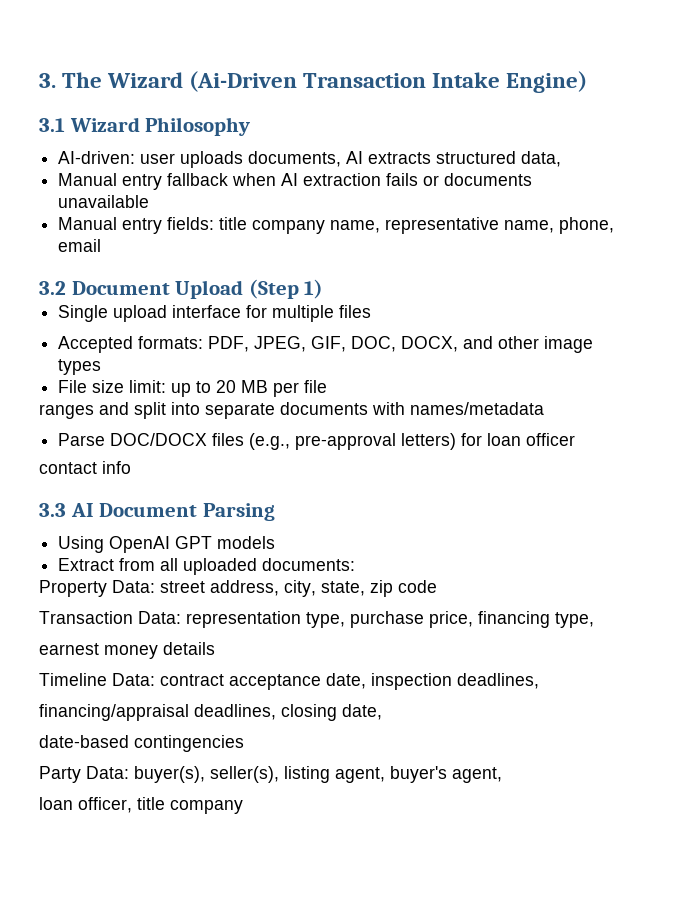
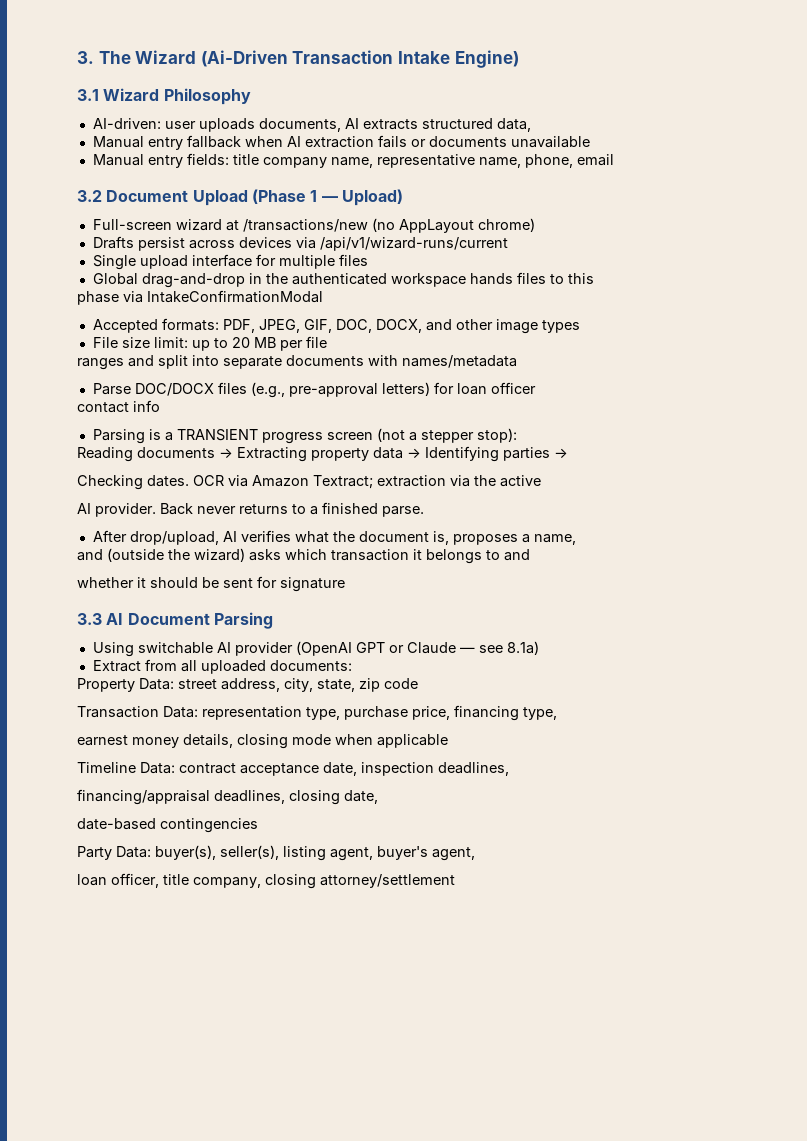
- 3.2 Document Upload (Step 1)
+ 3.2 Document Upload (Phase 1 — Upload)
+ Full-screen wizard at /transactions/new (no AppLayout chrome)
+ Drafts persist across devices via /api/v1/wizard-runs/current
+ Global drag-and-drop in the authenticated workspace hands files to this
+ phase via IntakeConfirmationModal
+ Parsing is a TRANSIENT progress screen (not a stepper stop):
+ Reading documents → Extracting property data → Identifying parties →
+ Checking dates. OCR via Amazon Textract; extraction via the active
+ AI provider. Back never returns to a finished parse.
+ After drop/upload, AI verifies what the document is, proposes a name,
+ and (outside the wizard) asks which transaction it belongs to and
+ whether it should be sent for signature
- Using OpenAI GPT models
+ Using switchable AI provider (OpenAI GPT or Claude — see 8.1a)
- earnest money details
+ earnest money details, closing mode when applicable
- loan officer, title company
+ loan officer, title company, closing attorney/settlement

